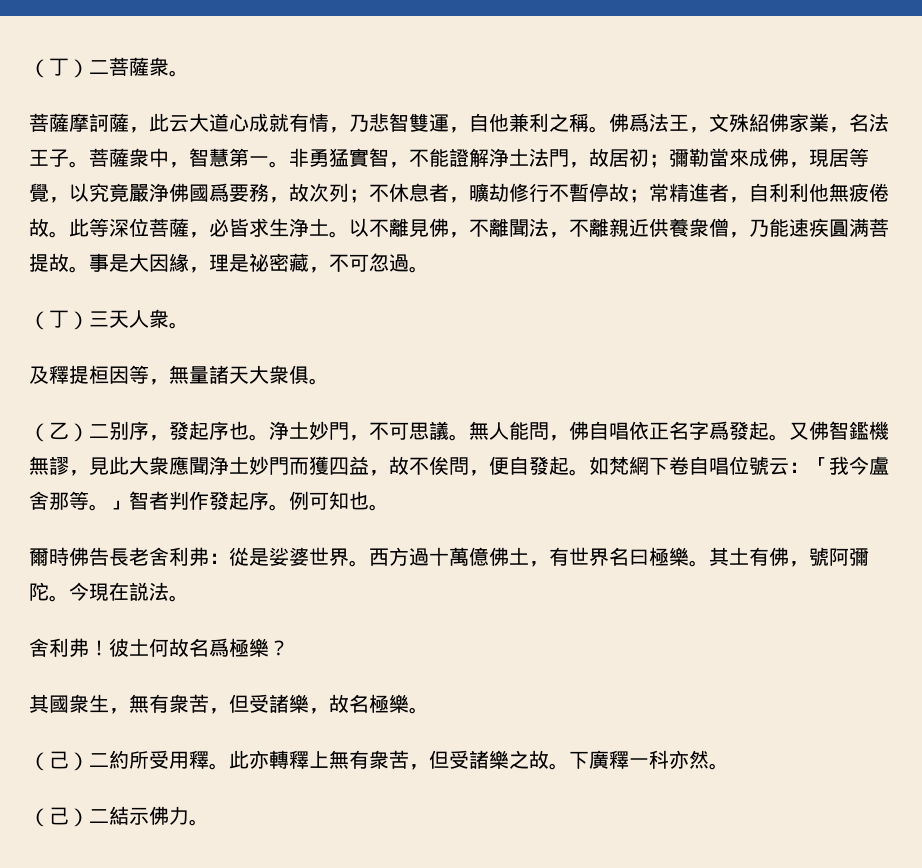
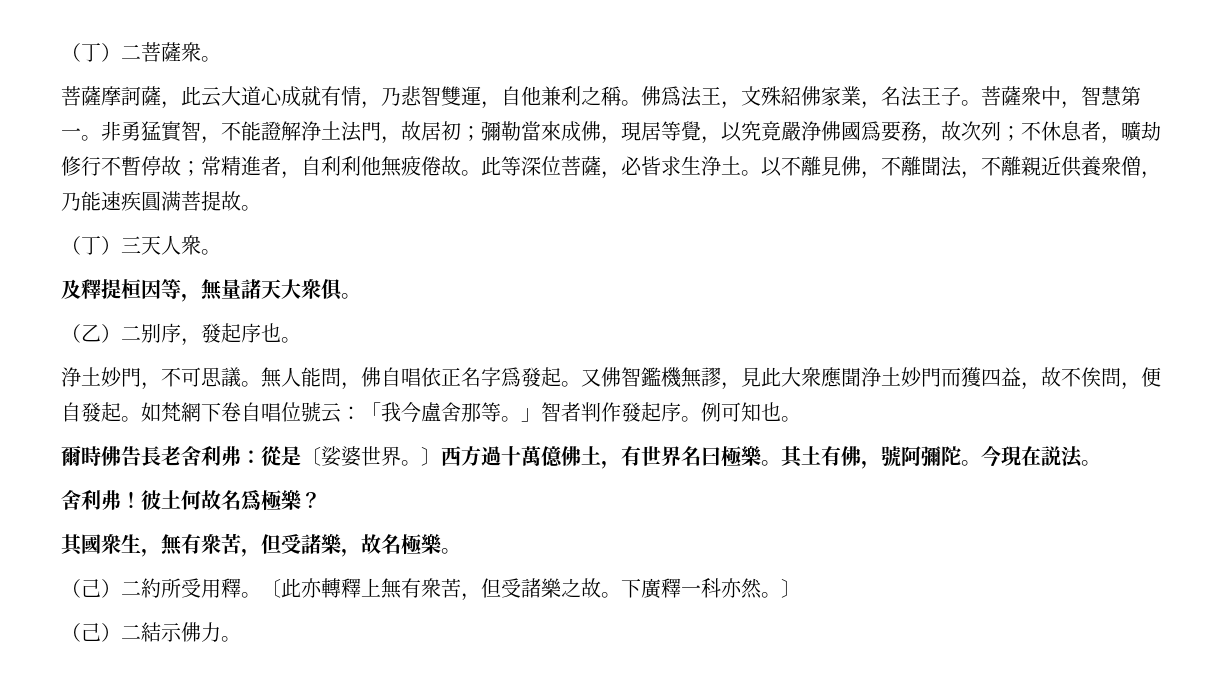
- 事是大因緣，理是祕密藏，不可忽過。
- （乙）二别序，發起序也。浄土妙門，不可思議。
+ （乙）二别序，發起序也。
+ 浄土妙門，不可思議。
- 爾時佛告長老舍利弗：從是娑婆世界。
+ 爾時佛告長老舍利弗：從是〔娑婆世界。
- 西方過十萬億佛土，有世界名曰極樂。
+ 〕西方過十萬億佛土，有世界名曰極樂。
- 此亦轉釋上無有衆苦，但受諸樂之故。
+ 〔此亦轉釋上無有衆苦，但受諸樂之故。
- 下廣釋一科亦然。
+ 下廣釋一科亦然。〕

